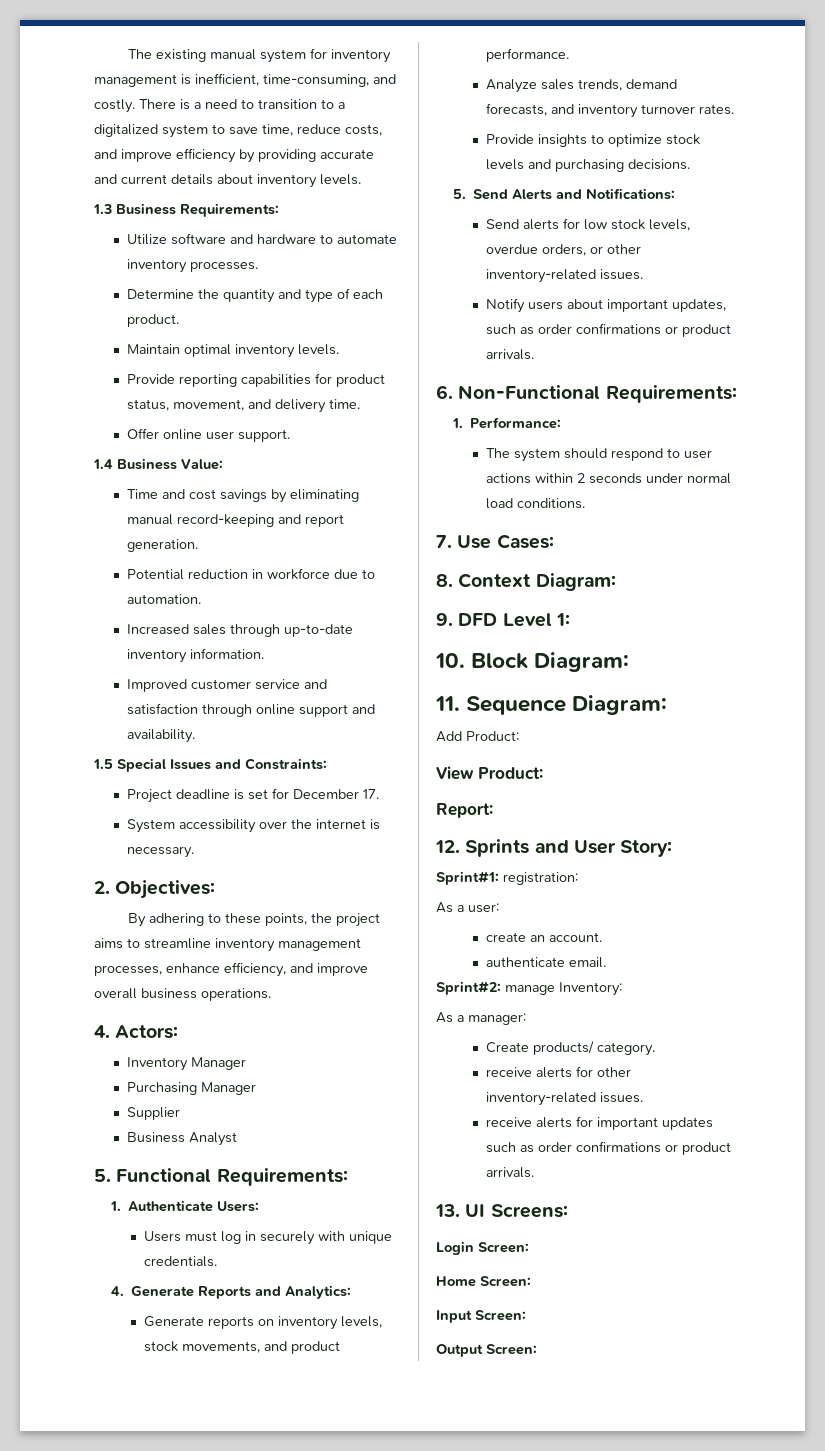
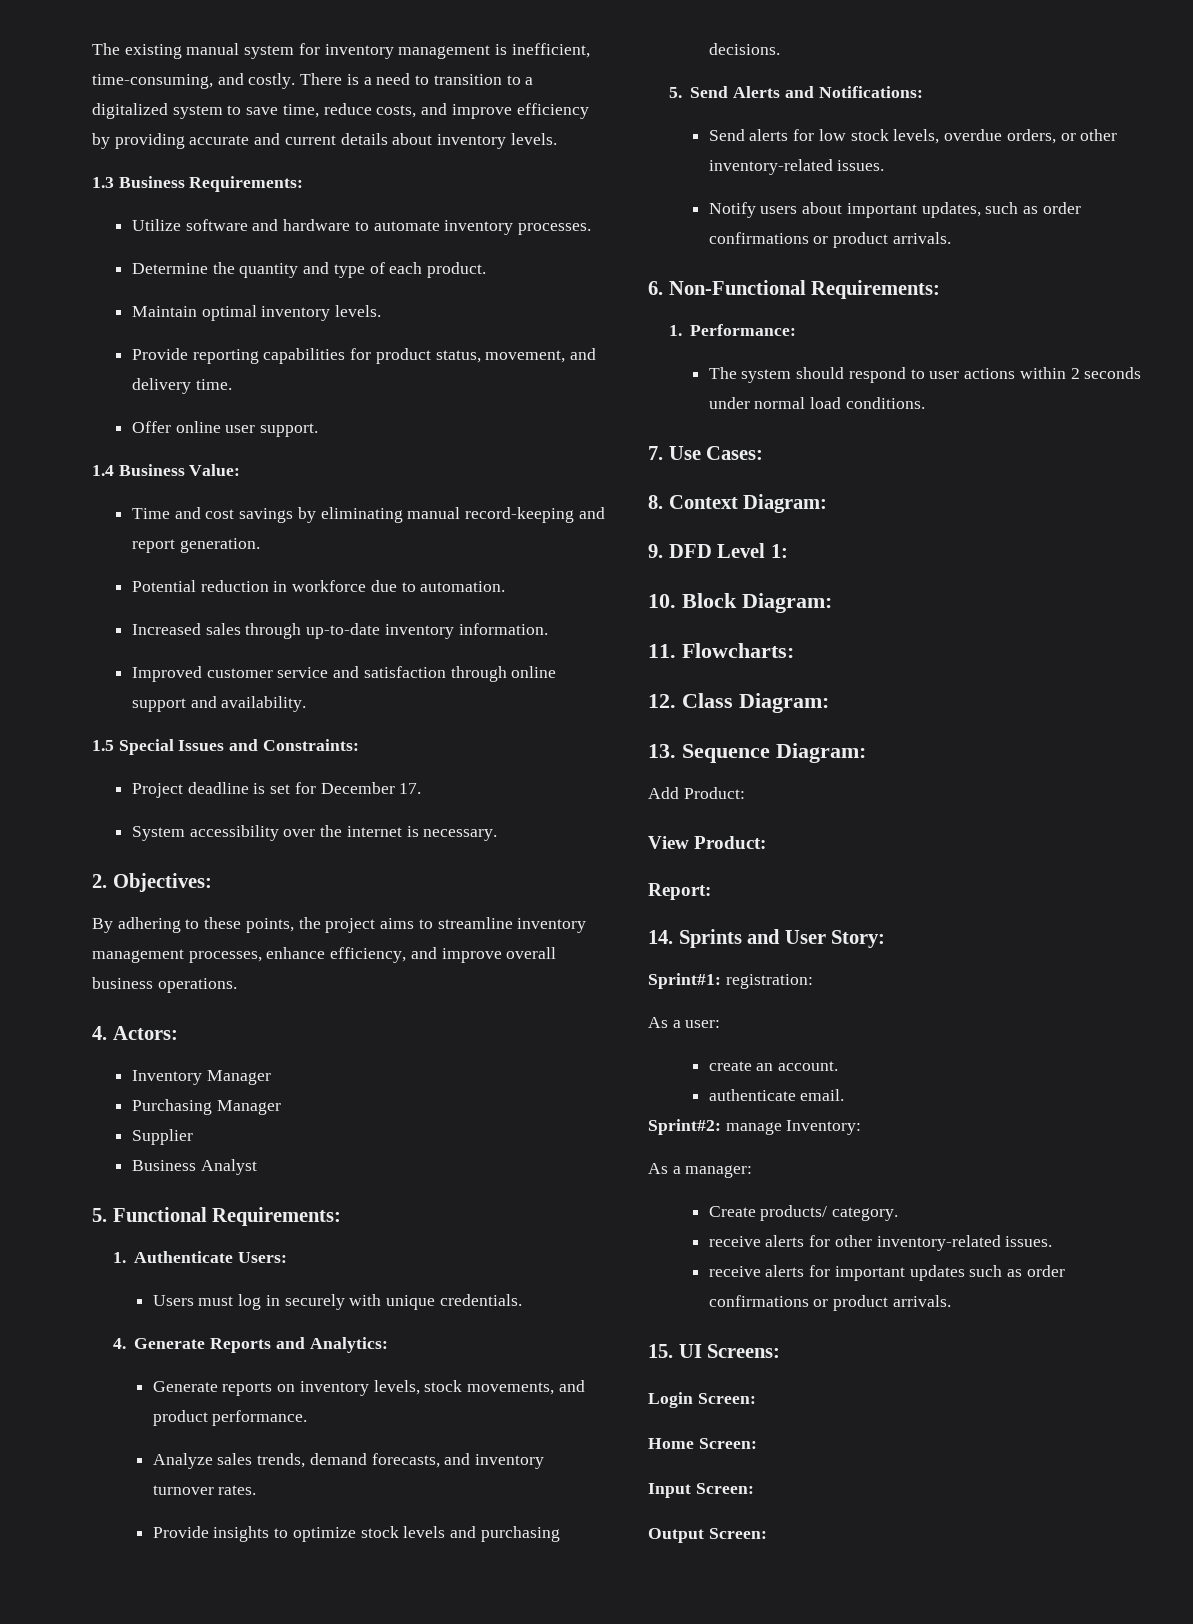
- 11. Sequence Diagram:
+ 11. Flowcharts:
+ 12. Class Diagram:
+ 13. Sequence Diagram:
- 12. Sprints and User Story:
+ 14. Sprints and User Story:
- 13. UI Screens:
+ 15. UI Screens:

